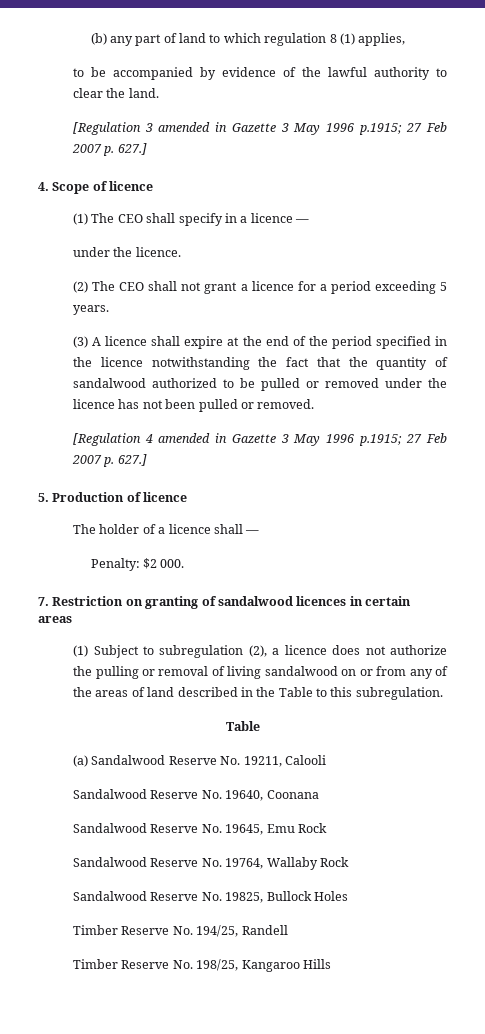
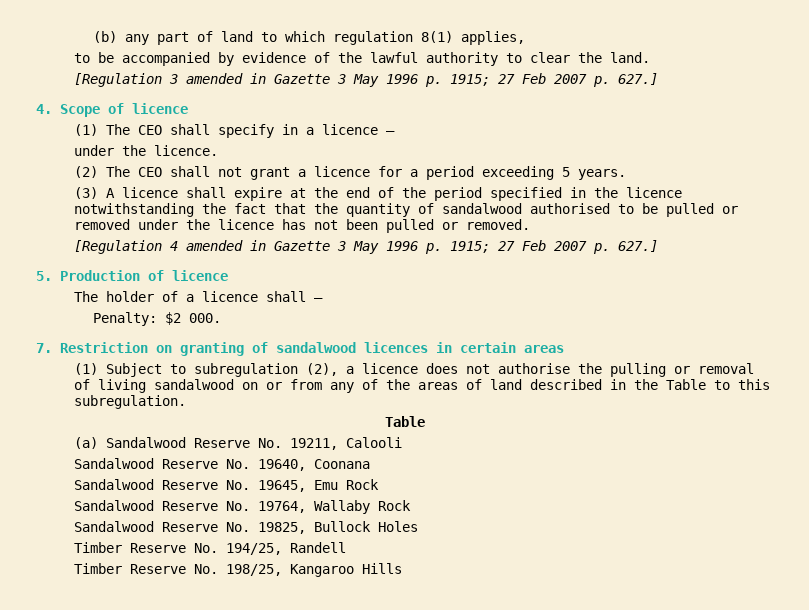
- (b) any part of land to which regulation 8 (1) applies,
+ (b) any part of land to which regulation 8(1) applies,
- [Regulation 3 amended in Gazette 3 May 1996 p.1915; 27 Feb 2007 p. 627.]
+ [Regulation 3 amended in Gazette 3 May 1996 p. 1915; 27 Feb 2007 p. 627.]
- (3) A licence shall expire at the end of the period specified in the licence notwithstanding the fact that the quantity of sandalwood authorized to be pulled or removed under the licence has not been pulled or removed.
+ (3) A licence shall expire at the end of the period specified in the licence notwithstanding the fact that the quantity of sandalwood authorised to be pulled or removed under the licence has not been pulled or removed.
- [Regulation 4 amended in Gazette 3 May 1996 p.1915; 27 Feb 2007 p. 627.]
+ [Regulation 4 amended in Gazette 3 May 1996 p. 1915; 27 Feb 2007 p. 627.]
- (1) Subject to subregulation (2), a licence does not authorize the pulling or removal of living sandalwood on or from any of the areas of land described in the Table to this subregulation.
+ (1) Subject to subregulation (2), a licence does not authorise the pulling or removal of living sandalwood on or from any of the areas of land described in the Table to this subregulation.

